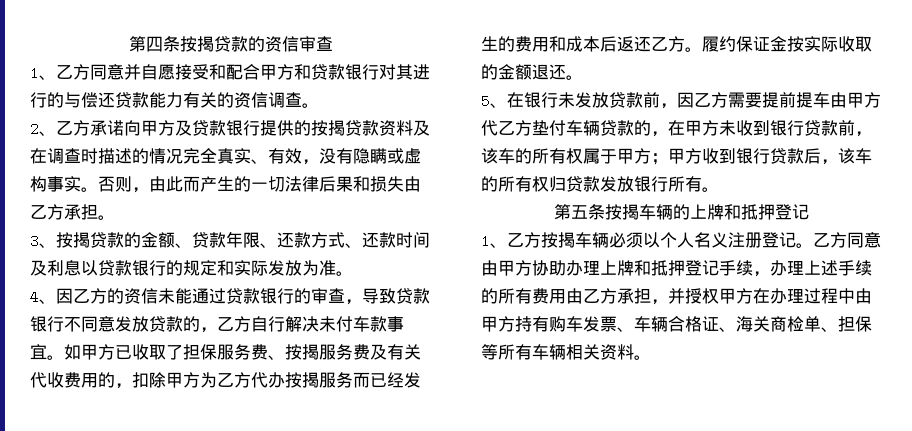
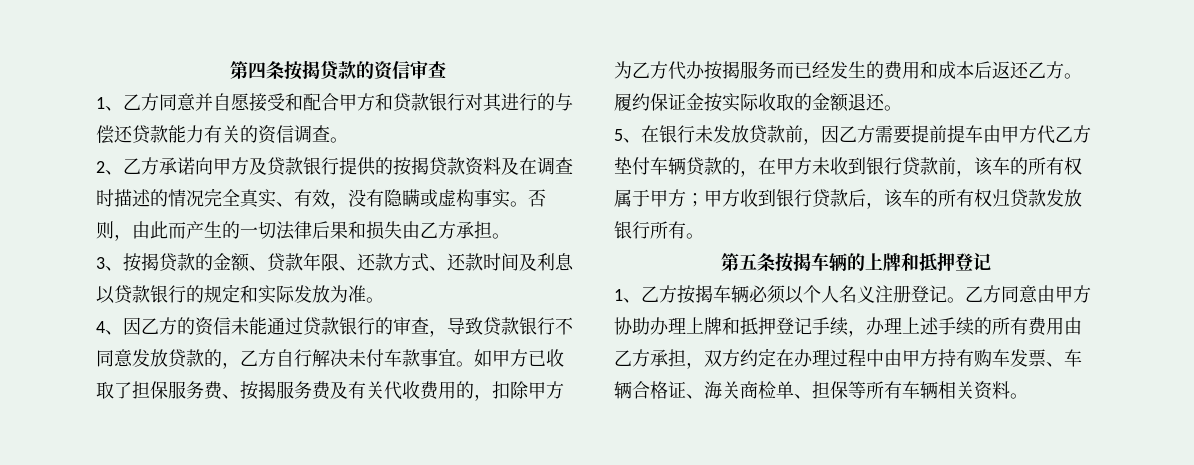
- 乙方同意由甲方协助办理上牌和抵押登记手续，办理上述手续的所有费用由乙方承担，并授权甲方在办理过程中由甲方持有购车发票、车辆合格证、海关商检单、担保等所有车辆相关资料。
+ 乙方同意由甲方协助办理上牌和抵押登记手续，办理上述手续的所有费用由乙方承担，双方约定在办理过程中由甲方持有购车发票、车辆合格证、海关商检单、担保等所有车辆相关资料。

